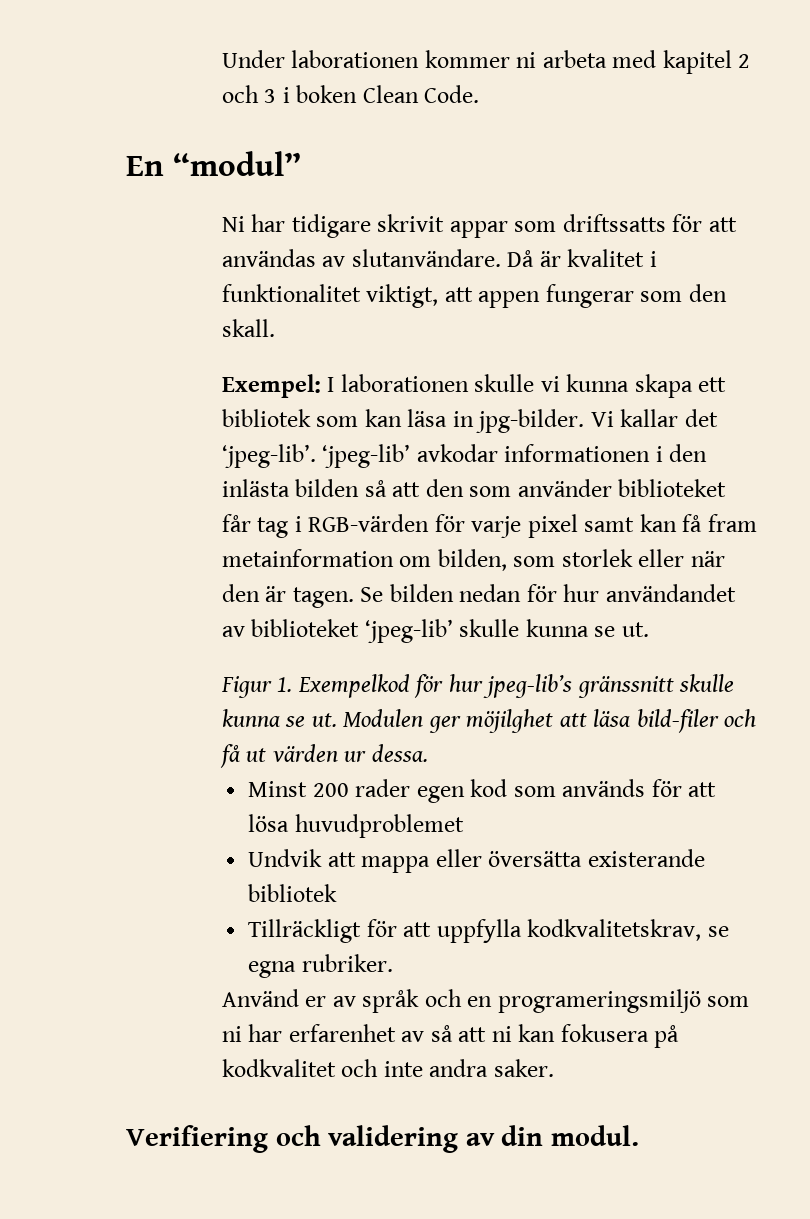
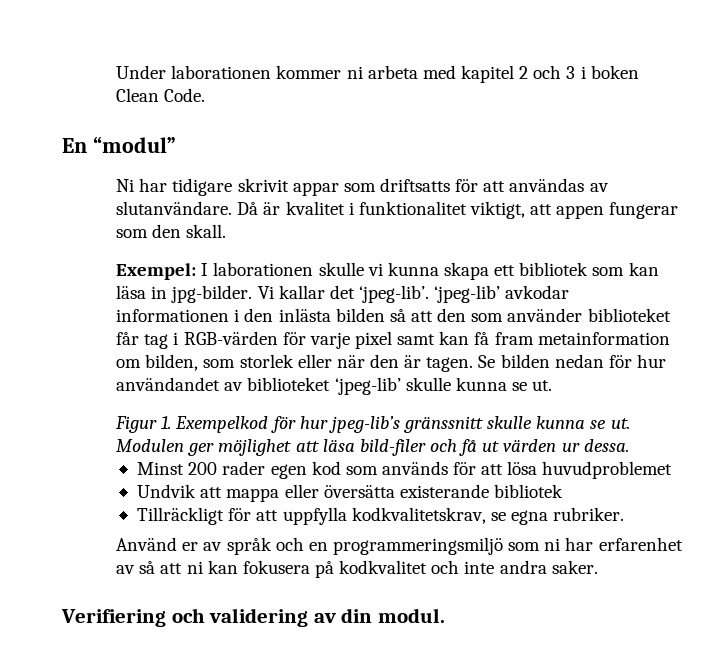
- Ni har tidigare skrivit appar som driftssatts för att användas av slutanvändare.
+ Ni har tidigare skrivit appar som driftsatts för att användas av slutanvändare.
- Modulen ger möjilghet att läsa bild-filer och få ut värden ur dessa.
+ Modulen ger möjlighet att läsa bild-filer och få ut värden ur dessa.
- Använd er av språk och en programeringsmiljö som ni har erfarenhet av så att ni kan fokusera på kodkvalitet och inte andra saker.
+ Använd er av språk och en programmeringsmiljö som ni har erfarenhet av så att ni kan fokusera på kodkvalitet och inte andra saker.

